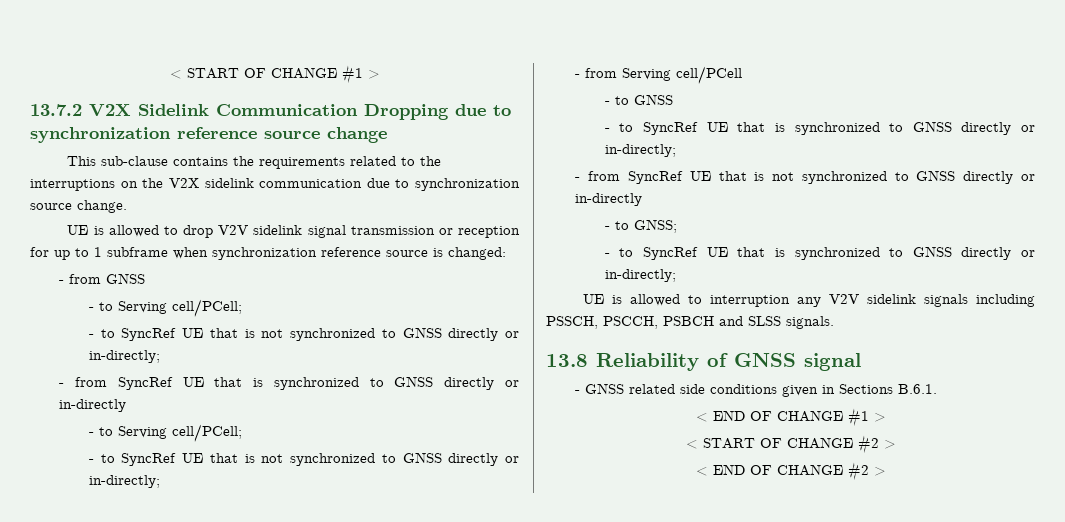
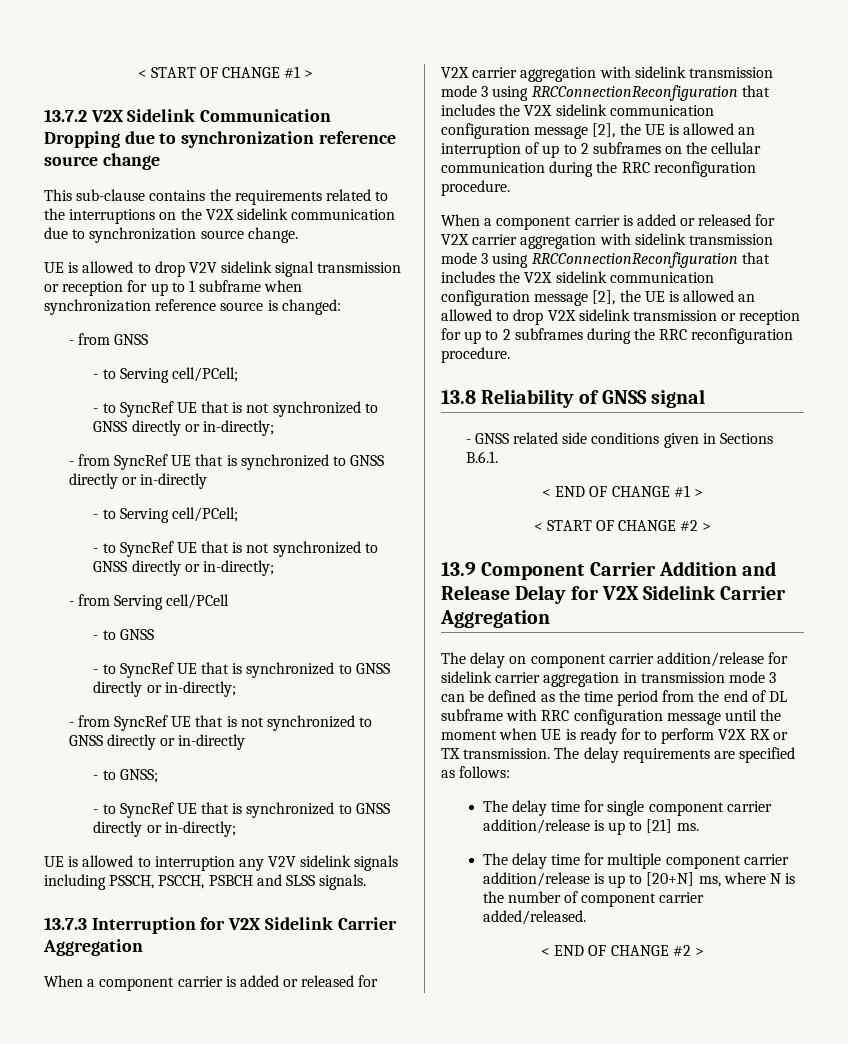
+ 13.7.3 Interruption for V2X Sidelink Carrier Aggregation
+ When a component carrier is added or released for V2X carrier aggregation with sidelink transmission mode 3 using RRCConnectionReconfiguration that includes the V2X sidelink communication configuration message [2], the UE is allowed an interruption of up to 2 subframes on the cellular communication during the RRC reconfiguration procedure.
+ When a component carrier is added or released for V2X carrier aggregation with sidelink transmission mode 3 using RRCConnectionReconfiguration that includes the V2X sidelink communication configuration message [2], the UE is allowed an allowed to drop V2X sidelink transmission or reception for up to 2 subframes during the RRC reconfiguration procedure.
+ 13.9 Component Carrier Addition and Release Delay for V2X Sidelink Carrier Aggregation
+ The delay on component carrier addition/release for sidelink carrier aggregation in transmission mode 3 can be defined as the time period from the end of DL subframe with RRC configuration message until the moment when UE is ready for to perform V2X RX or TX transmission. The delay requirements are specified as follows:
+ The delay time for single component carrier addition/release is up to [21] ms.
+ The delay time for multiple component carrier addition/release is up to [20+N] ms, where N is the number of component carrier added/released.

